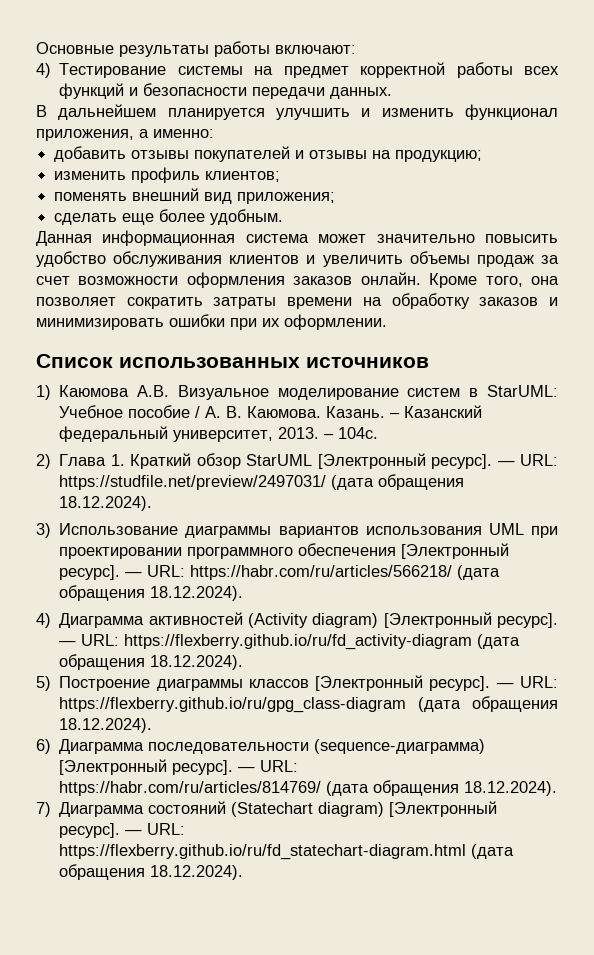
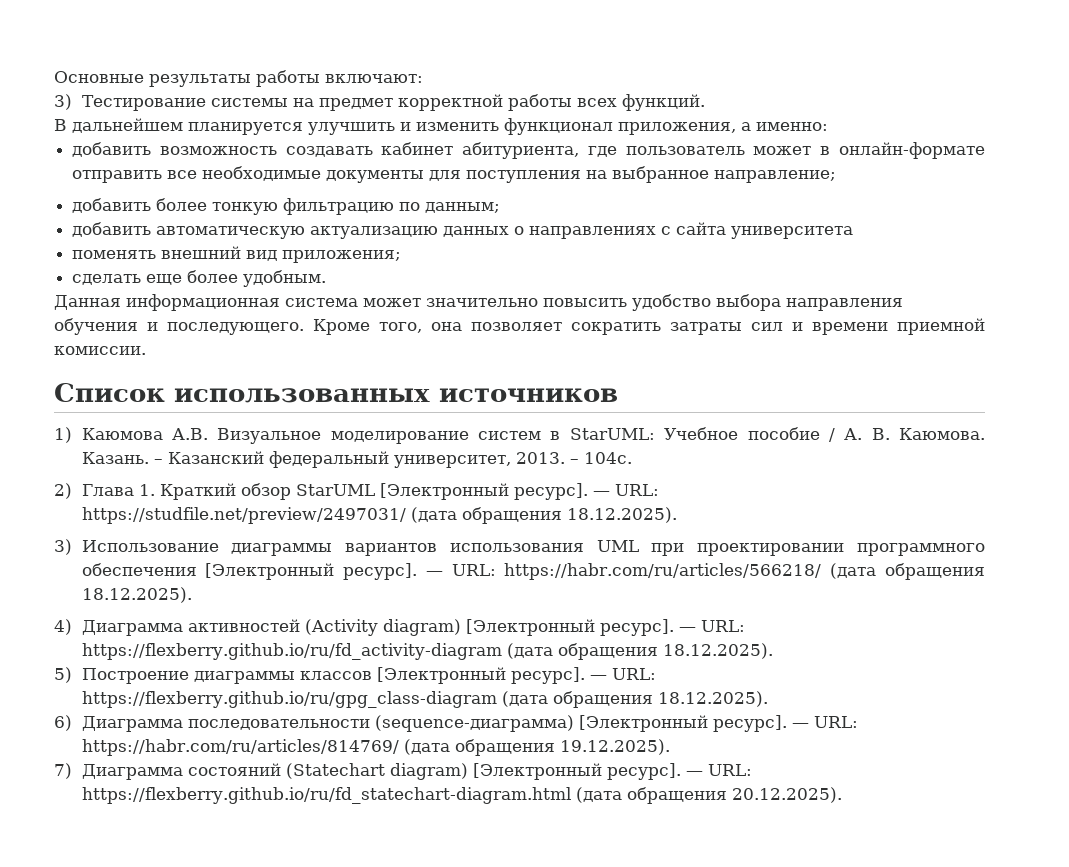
- 4) Тестирование системы на предмет корректной работы всех функций и безопасности передачи данных.
+ 3) Тестирование системы на предмет корректной работы всех функций.
- добавить отзывы покупателей и отзывы на продукцию;
- изменить профиль клиентов;
+ добавить возможность создавать кабинет абитуриента, где пользователь может в онлайн-формате отправить все необходимые документы для поступления на выбранное направление;
+ добавить более тонкую фильтрацию по данным;
+ добавить автоматическую актуализацию данных о направлениях с сайта университета
- Данная информационная система может значительно повысить удобство обслуживания клиентов и увеличить объемы продаж за счет возможности оформления заказов онлайн.
+ Данная информационная система может значительно повысить удобство выбора направления обучения и последующего.
- Кроме того, она позволяет сократить затраты времени на обработку заказов и минимизировать ошибки при их оформлении.
+ Кроме того, она позволяет сократить затраты сил и времени приемной комиссии.
- — URL: https://studfile.net/preview/2497031/ (дата обращения 18.12.2024).
+ — URL: https://studfile.net/preview/2497031/ (дата обращения 18.12.2025).
- — URL: https://habr.com/ru/articles/566218/ (дата обращения 18.12.2024).
+ — URL: https://habr.com/ru/articles/566218/ (дата обращения 18.12.2025).
- — URL: https://flexberry.github.io/ru/fd_activity-diagram (дата обращения 18.12.2024).
+ — URL: https://flexberry.github.io/ru/fd_activity-diagram (дата обращения 18.12.2025).
- — URL: https://flexberry.github.io/ru/gpg_class-diagram (дата обращения 18.12.2024).
+ — URL: https://flexberry.github.io/ru/gpg_class-diagram (дата обращения 18.12.2025).
- — URL: https://habr.com/ru/articles/814769/ (дата обращения 18.12.2024).
+ — URL: https://habr.com/ru/articles/814769/ (дата обращения 19.12.2025).
- — URL: https://flexberry.github.io/ru/fd_statechart-diagram.html (дата обращения 18.12.2024).
+ — URL: https://flexberry.github.io/ru/fd_statechart-diagram.html (дата обращения 20.12.2025).

